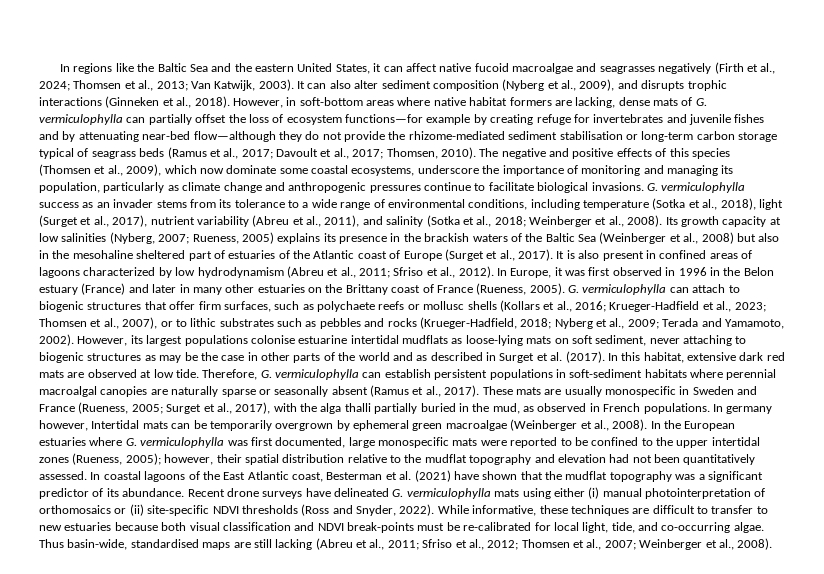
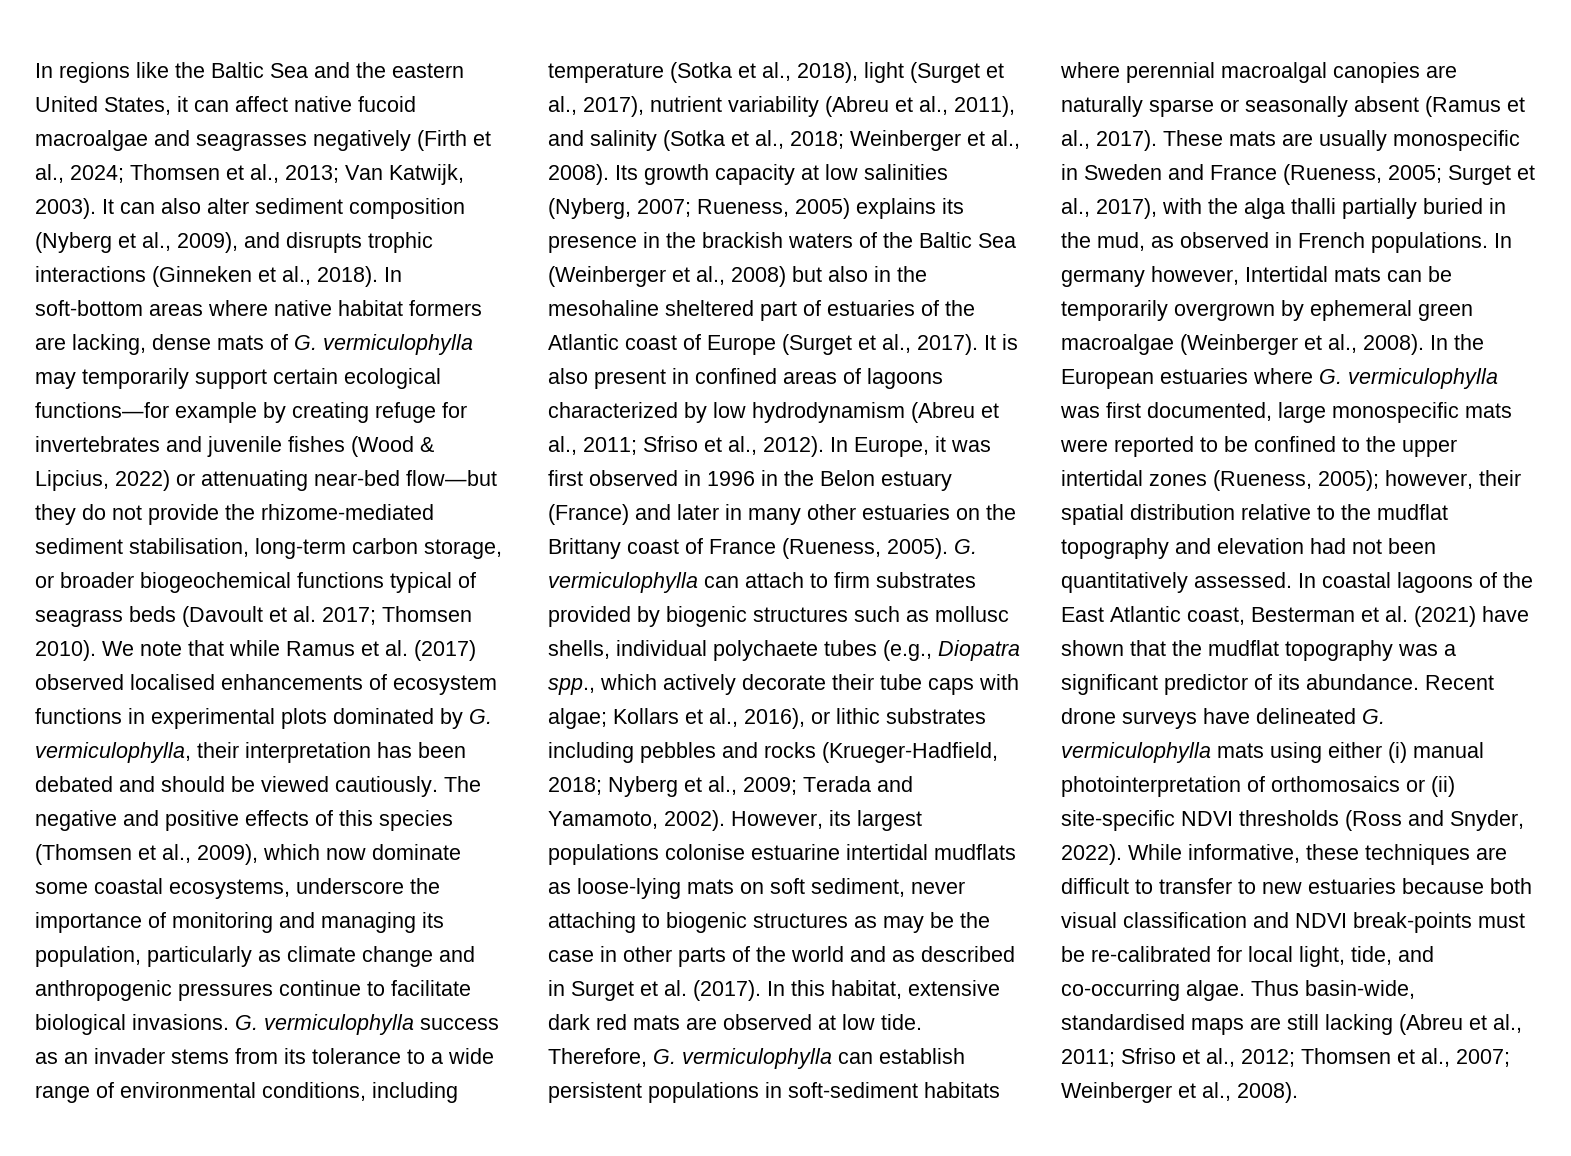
- However, in soft-bottom areas where native habitat formers are lacking, dense mats of G. vermiculophylla can partially offset the loss of ecosystem functions—for example by creating refuge for invertebrates and juvenile fishes and by attenuating near-bed flow—although they do not provide the rhizome-mediated sediment stabilisation or long-term carbon storage typical of seagrass beds (Ramus et al., 2017; Davoult et al., 2017; Thomsen, 2010).
+ In soft-bottom areas where native habitat formers are lacking, dense mats of G. vermiculophylla may temporarily support certain ecological functions—for example by creating refuge for invertebrates and juvenile fishes (Wood & Lipcius, 2022) or attenuating near-bed flow—but they do not provide the rhizome-mediated sediment stabilisation, long-term carbon storage, or broader biogeochemical functions typical of seagrass beds (Davoult et al. 2017; Thomsen 2010). We note that while Ramus et al. (2017) observed localised enhancements of ecosystem functions in experimental plots dominated by G. vermiculophylla, their interpretation has been debated and should be viewed cautiously.
- G. vermiculophylla can attach to biogenic structures that offer firm surfaces, such as polychaete reefs or mollusc shells (Kollars et al., 2016; Krueger-Hadfield et al., 2023; Thomsen et al., 2007), or to lithic substrates such as pebbles and rocks (Krueger-Hadfield, 2018; Nyberg et al., 2009; Terada and Yamamoto, 2002).
+ G. vermiculophylla can attach to firm substrates provided by biogenic structures such as mollusc shells, individual polychaete tubes (e.g., Diopatra spp., which actively decorate their tube caps with algae; Kollars et al., 2016), or lithic substrates including pebbles and rocks (Krueger-Hadfield, 2018; Nyberg et al., 2009; Terada and Yamamoto, 2002).

